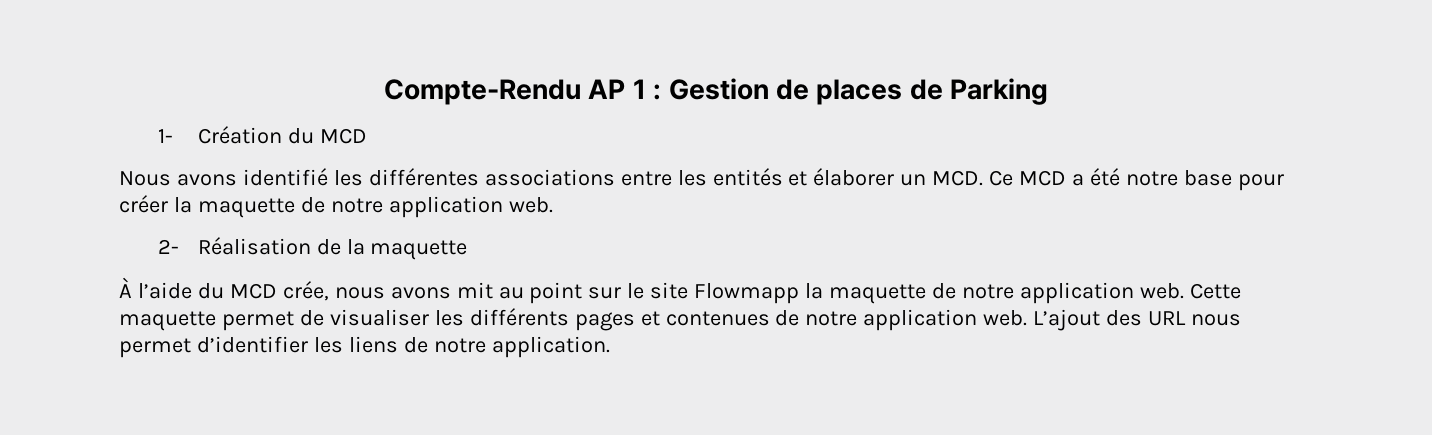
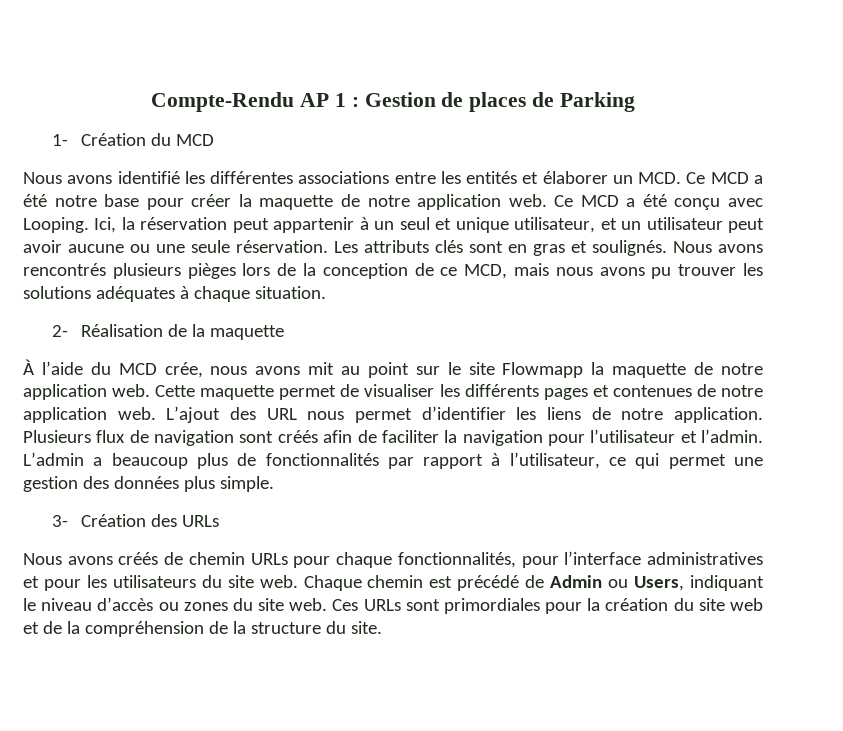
+ Ce MCD a été conçu avec Looping. Ici, la réservation peut appartenir à un seul et unique utilisateur, et un utilisateur peut avoir aucune ou une seule réservation. Les attributs clés sont en gras et soulignés. Nous avons rencontrés plusieurs pièges lors de la conception de ce MCD, mais nous avons pu trouver les solutions adéquates à chaque situation.
+ Plusieurs flux de navigation sont créés afin de faciliter la navigation pour l’utilisateur et l’admin. L’admin a beaucoup plus de fonctionnalités par rapport à l’utilisateur, ce qui permet une gestion des données plus simple.
+ 3- Création des URLs
+ Nous avons créés de chemin URLs pour chaque fonctionnalités, pour l’interface administratives et pour les utilisateurs du site web. Chaque chemin est précédé de Admin ou Users, indiquant le niveau d’accès ou zones du site web. Ces URLs sont primordiales pour la création du site web et de la compréhension de la structure du site.

